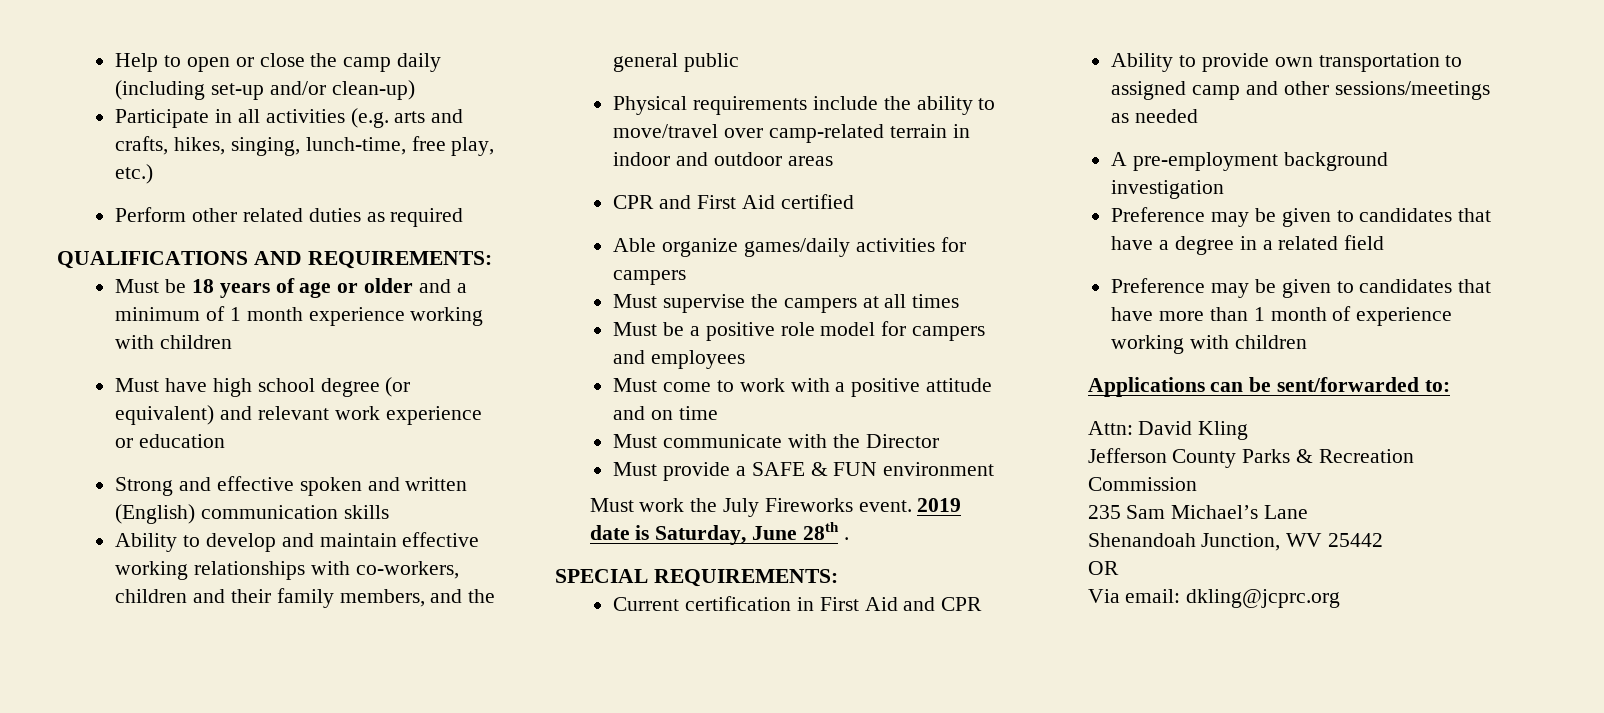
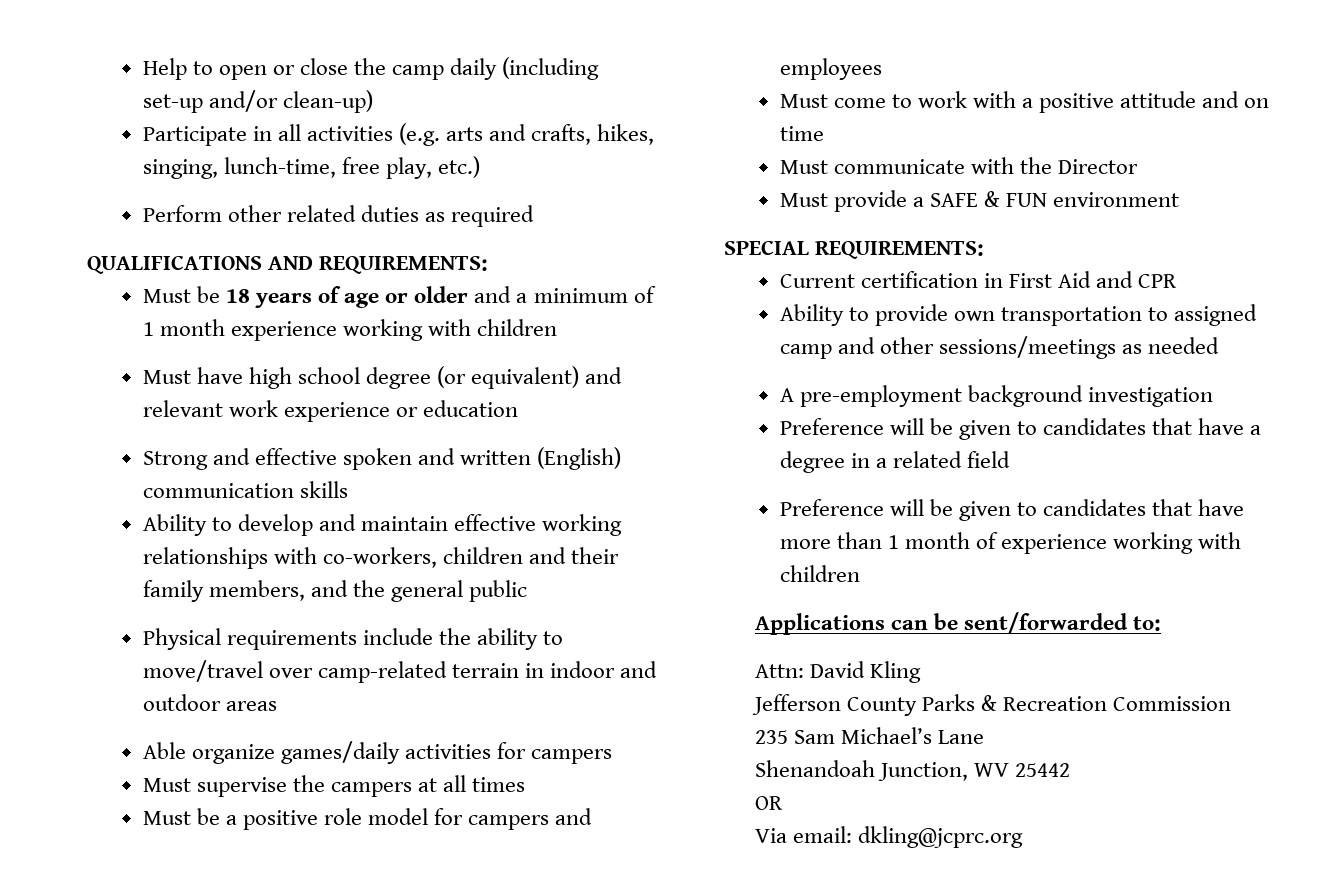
- CPR and First Aid certified
- Must work the July Fireworks event. 2019 date is Saturday, June 28th .
- Preference may be given to candidates that have a degree in a related field
+ Preference will be given to candidates that have a degree in a related field
- Preference may be given to candidates that have more than 1 month of experience working with children
+ Preference will be given to candidates that have more than 1 month of experience working with children

